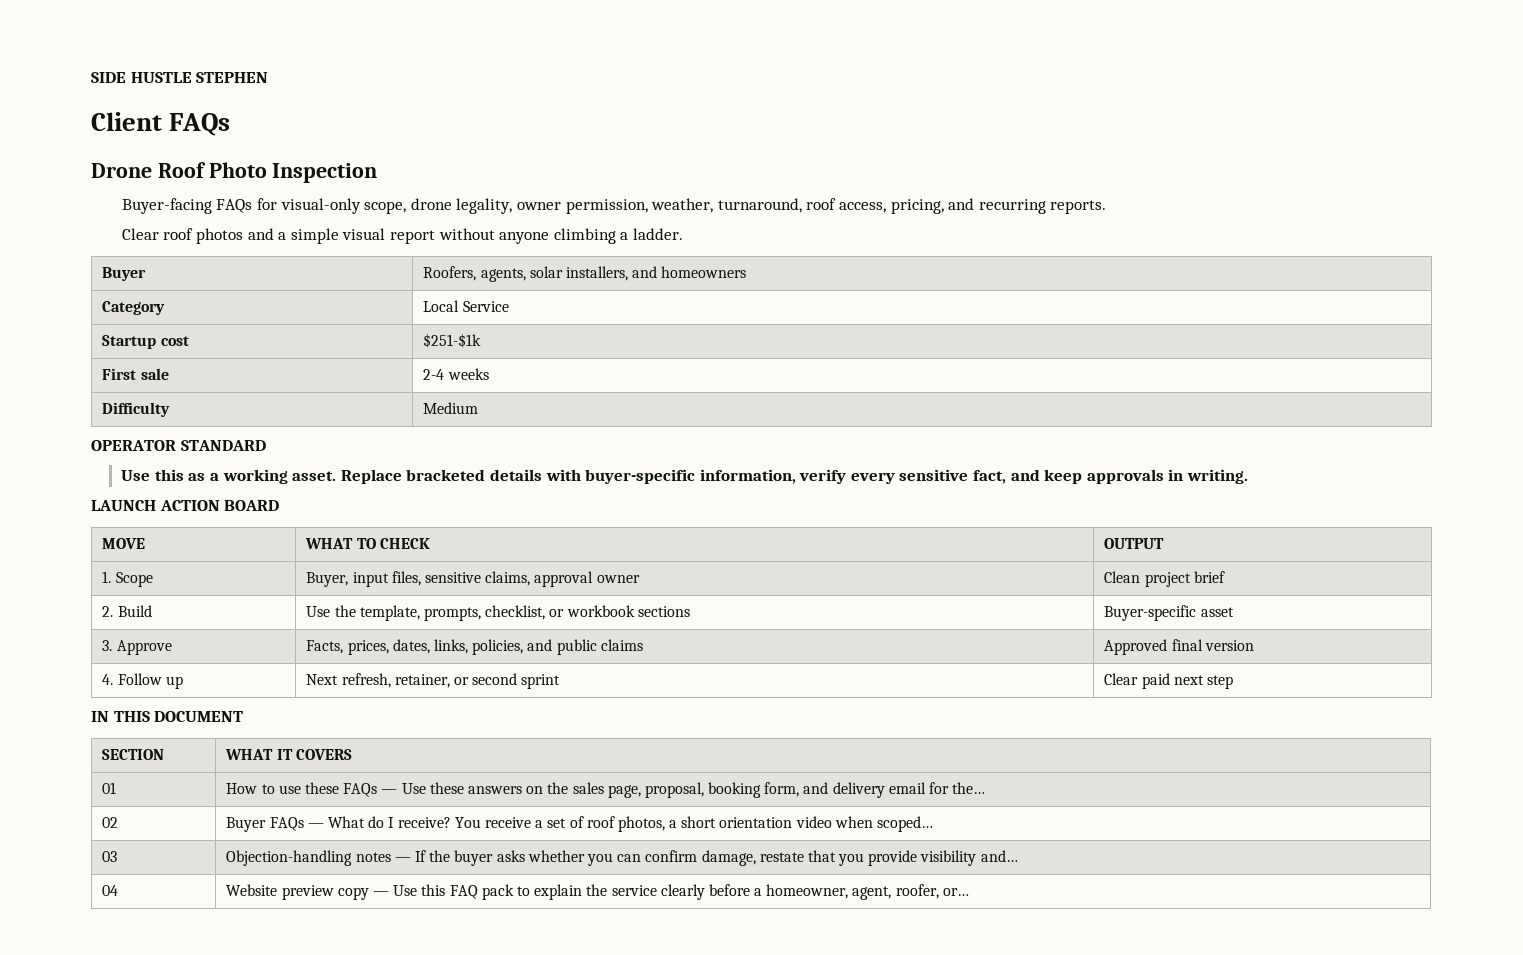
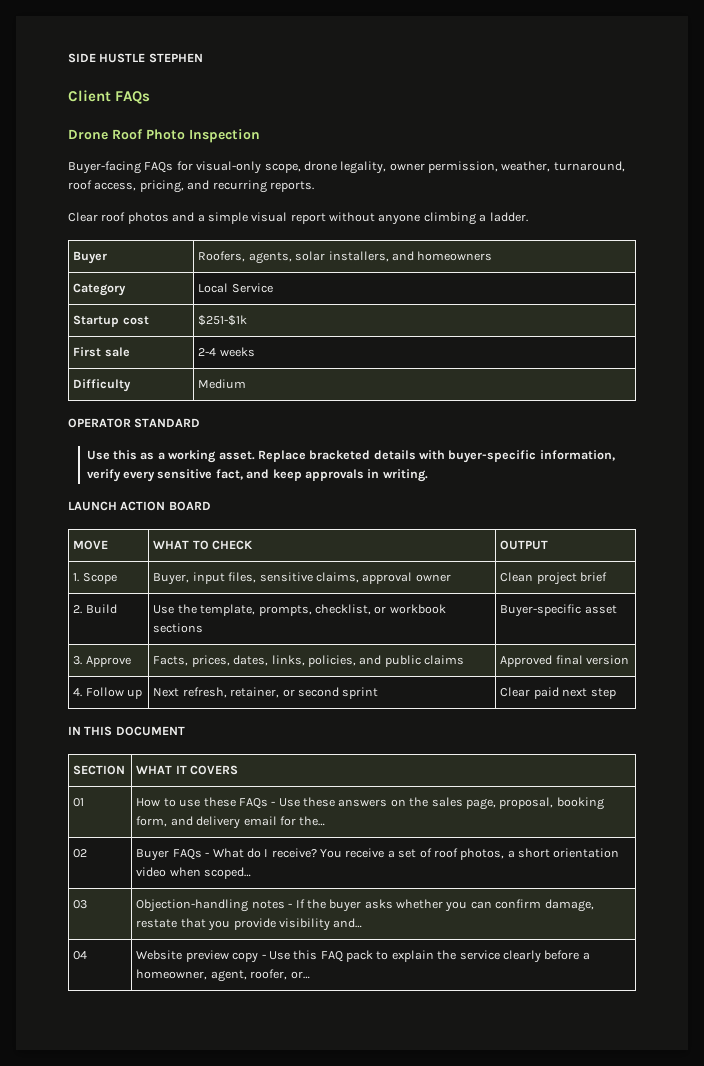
- 01 | How to use these FAQs — Use these answers on the sales page, proposal, booking form, and delivery email for the…
+ 01 | How to use these FAQs - Use these answers on the sales page, proposal, booking form, and delivery email for the…
- 02 | Buyer FAQs — What do I receive? You receive a set of roof photos, a short orientation video when scoped…
+ 02 | Buyer FAQs - What do I receive? You receive a set of roof photos, a short orientation video when scoped…
- 03 | Objection-handling notes — If the buyer asks whether you can confirm damage, restate that you provide visibility and…
+ 03 | Objection-handling notes - If the buyer asks whether you can confirm damage, restate that you provide visibility and…
- 04 | Website preview copy — Use this FAQ pack to explain the service clearly before a homeowner, agent, roofer, or…
+ 04 | Website preview copy - Use this FAQ pack to explain the service clearly before a homeowner, agent, roofer, or…

